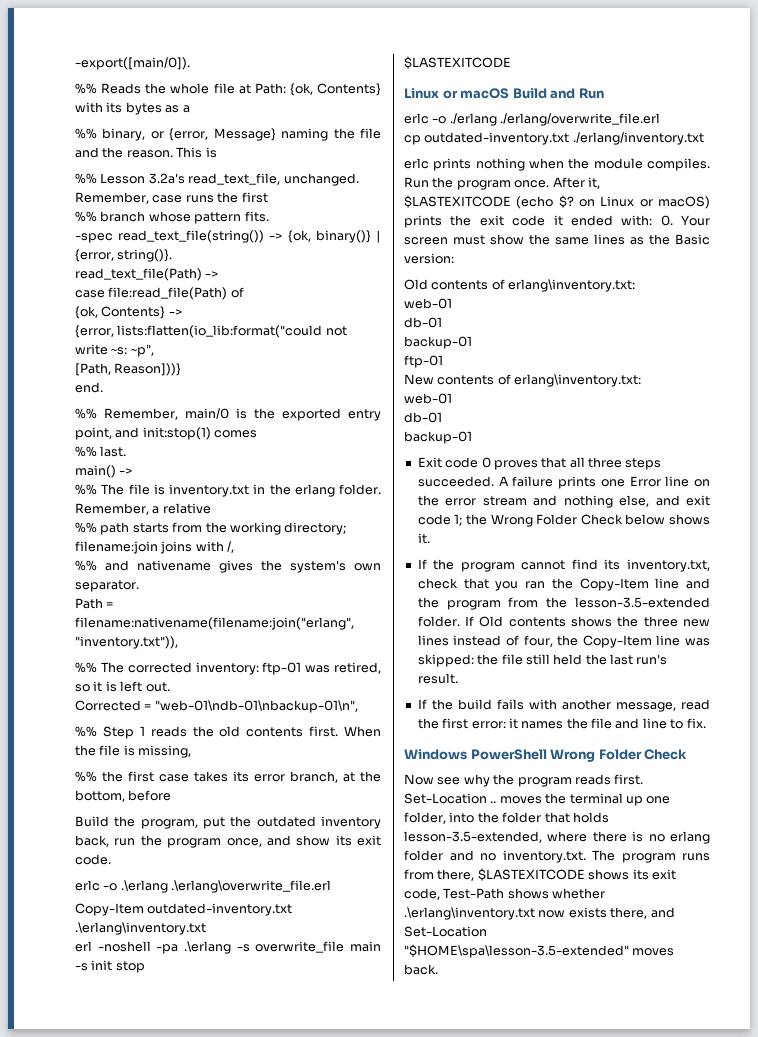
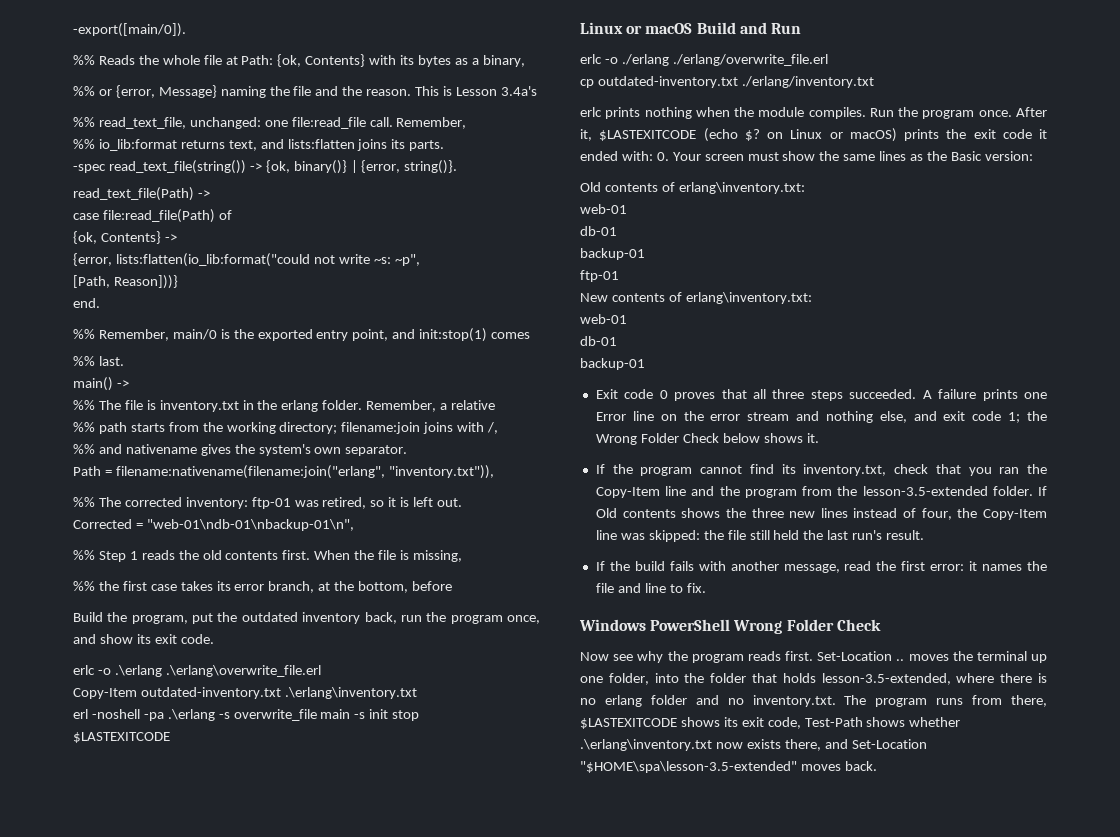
- %% Reads the whole file at Path: {ok, Contents} with its bytes as a
- %% binary, or {error, Message} naming the file and the reason.
+ %% Reads the whole file at Path: {ok, Contents} with its bytes as a binary,
+ %% or {error, Message} naming the file and the reason.
- This is
- %% Lesson 3.2a's read_text_file, unchanged. Remember, case runs the first
- %% branch whose pattern fits.
+ This is Lesson 3.4a's
+ %% read_text_file, unchanged: one file:read_file call. Remember,
+ %% io_lib:format returns text, and lists:flatten joins its parts.

